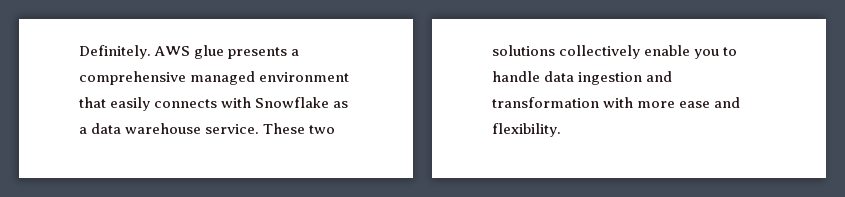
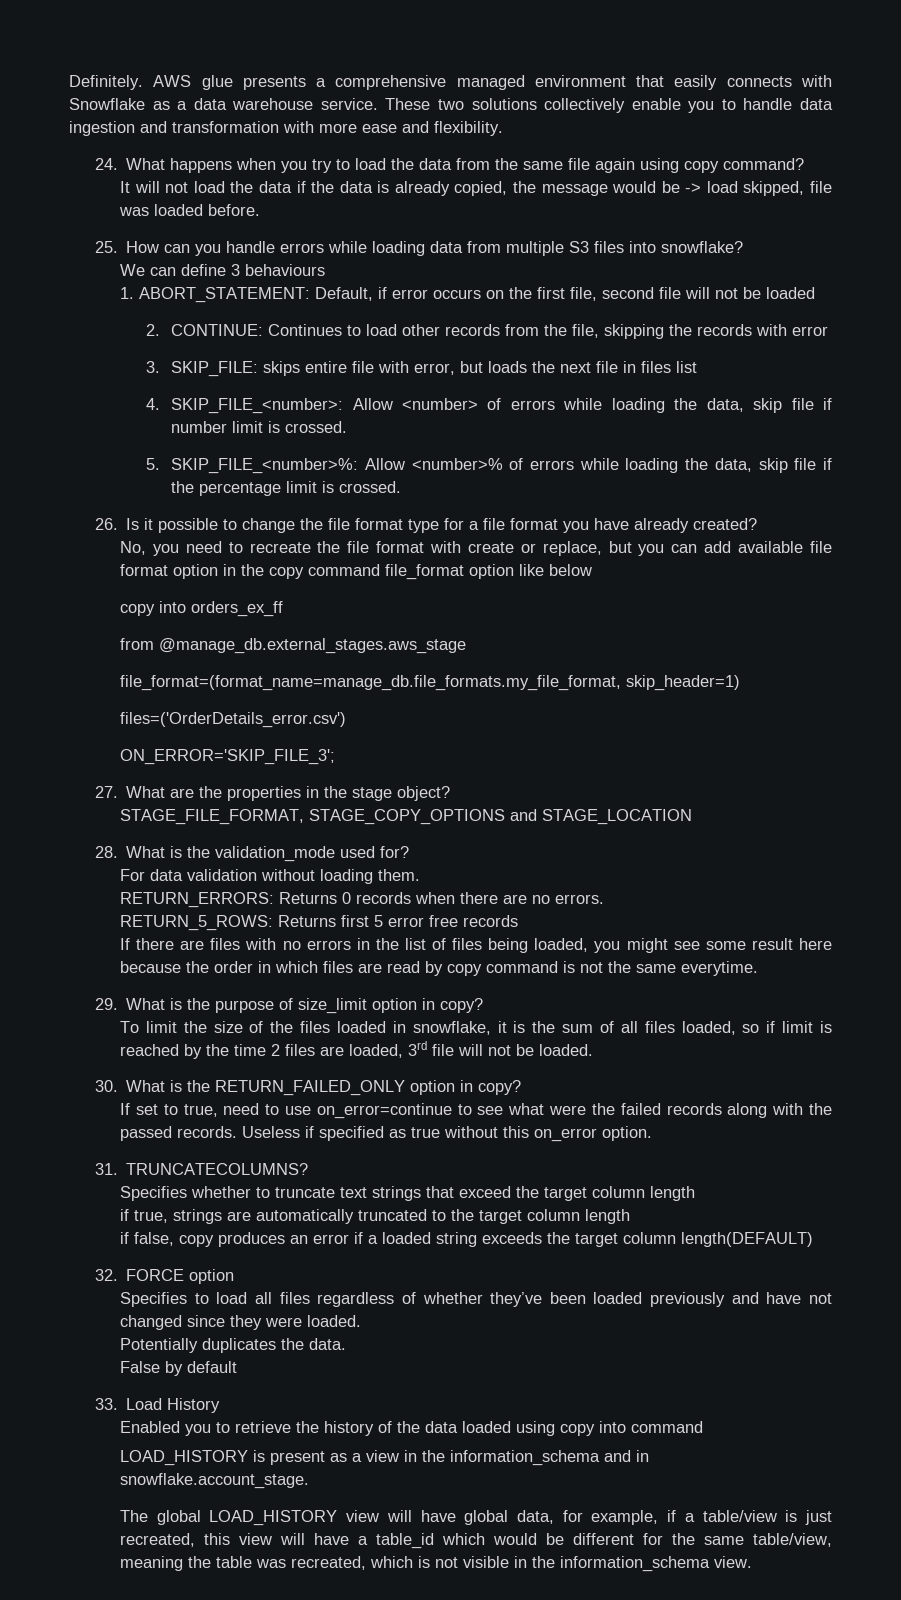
+ 24. What happens when you try to load the data from the same file again using copy command?
+ It will not load the data if the data is already copied, the message would be -> load skipped, file was loaded before.
+ 25. How can you handle errors while loading data from multiple S3 files into snowflake?
+ We can define 3 behaviours
+ 1. ABORT_STATEMENT: Default, if error occurs on the first file, second file will not be loaded
+ 2. CONTINUE: Continues to load other records from the file, skipping the records with error
+ 3. SKIP_FILE: skips entire file with error, but loads the next file in files list
+ 4. SKIP_FILE_<number>: Allow <number> of errors while loading the data, skip file if number limit is crossed.
+ 5. SKIP_FILE_<number>%: Allow <number>% of errors while loading the data, skip file if the percentage limit is crossed.
+ 26. Is it possible to change the file format type for a file format you have already created?
+ No, you need to recreate the file format with create or replace, but you can add available file format option in the copy command file_format option like below
+ copy into orders_ex_ff
+ from @manage_db.external_stages.aws_stage
+ file_format=(format_name=manage_db.file_formats.my_file_format, skip_header=1)
+ files=('OrderDetails_error.csv')
+ ON_ERROR='SKIP_FILE_3';
+ 27. What are the properties in the stage object?
+ STAGE_FILE_FORMAT, STAGE_COPY_OPTIONS and STAGE_LOCATION
+ 28. What is the validation_mode used for?
+ For data validation without loading them.
+ RETURN_ERRORS: Returns 0 records when there are no errors.
+ RETURN_5_ROWS: Returns first 5 error free records
+ If there are files with no errors in the list of files being loaded, you might see some result here because the order in which files are read by copy command is not the same everytime.
+ 29. What is the purpose of size_limit option in copy?
+ To limit the size of the files loaded in snowflake, it is the sum of all files loaded, so if limit is reached by the time 2 files are loaded, 3rd file will not be loaded.
+ 30. What is the RETURN_FAILED_ONLY option in copy?
+ If set to true, need to use on_error=continue to see what were the failed records along with the passed records. Useless if specified as true without this on_error option.
+ 31. TRUNCATECOLUMNS?
+ Specifies whether to truncate text strings that exceed the target column length
+ if true, strings are automatically truncated to the target column length
+ if false, copy produces an error if a loaded string exceeds the target column length(DEFAULT)
+ 32. FORCE option
+ Specifies to load all files regardless of whether they’ve been loaded previously and have not changed since they were loaded.
+ Potentially duplicates the data.
+ False by default
+ 33. Load History
+ Enabled you to retrieve the history of the data loaded using copy into command
+ LOAD_HISTORY is present as a view in the information_schema and in snowflake.account_stage.
+ The global LOAD_HISTORY view will have global data, for example, if a table/view is just recreated, this view will have a table_id which would be different for the same table/view, meaning the table was recreated, which is not visible in the information_schema view.

